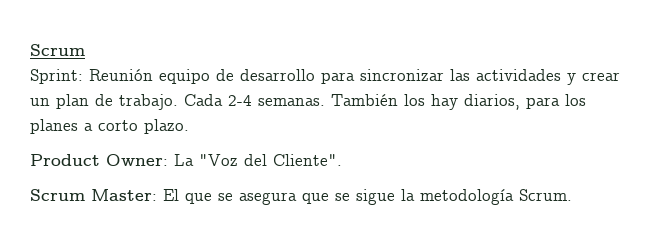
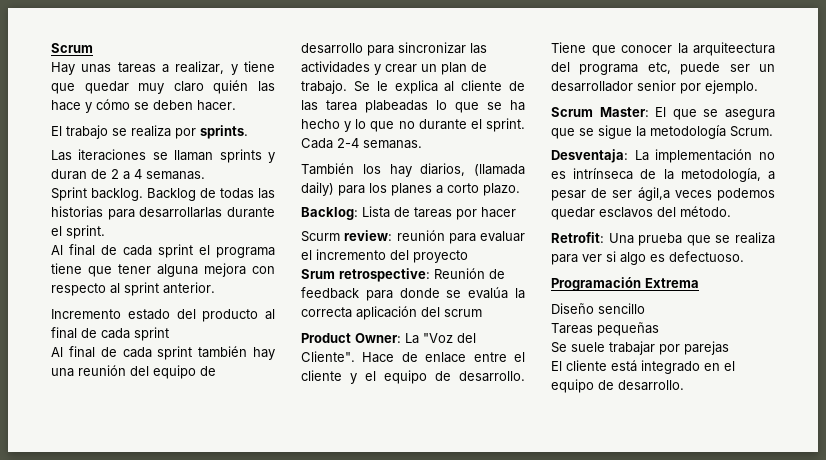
- Sprint: Reunión equipo de desarrollo para sincronizar las actividades y crear un plan de trabajo.
+ Hay unas tareas a realizar, y tiene que quedar muy claro quién las hace y cómo se deben hacer.
+ El trabajo se realiza por sprints.
+ Las iteraciones se llaman sprints y duran de 2 a 4 semanas.
+ Sprint backlog. Backlog de todas las historias para desarrollarlas durante el sprint.
+ Al final de cada sprint el programa tiene que tener alguna mejora con respecto al sprint anterior.
+ Incremento estado del producto al final de cada sprint
+ Al final de cada sprint también hay una reunión del equipo de desarrollo para sincronizar las actividades y crear un plan de trabajo.
+ Se le explica al cliente de las tarea plabeadas lo que se ha hecho y lo que no durante el sprint.
- Cada 2-4 semanas. También los hay diarios, para los planes a corto plazo.
+ Cada 2-4 semanas.
+ También los hay diarios, (llamada daily) para los planes a corto plazo.
+ Backlog: Lista de tareas por hacer
+ Scurm review: reunión para evaluar el incremento del proyecto
+ Srum retrospective: Reunión de feedback para donde se evalúa la correcta aplicación del scrum
+ Hace de enlace entre el cliente y el equipo de desarrollo. Tiene que conocer la arquiteectura del programa etc, puede ser un desarrollador senior por ejemplo.
+ Desventaja: La implementación no es intrínseca de la metodología, a pesar de ser ágil,a veces podemos quedar esclavos del método.
+ Retrofit: Una prueba que se realiza para ver si algo es defectuoso.
+ Programación Extrema
+ Diseño sencillo
+ Tareas pequeñas
+ Se suele trabajar por parejas
+ El cliente está integrado en el equipo de desarrollo.

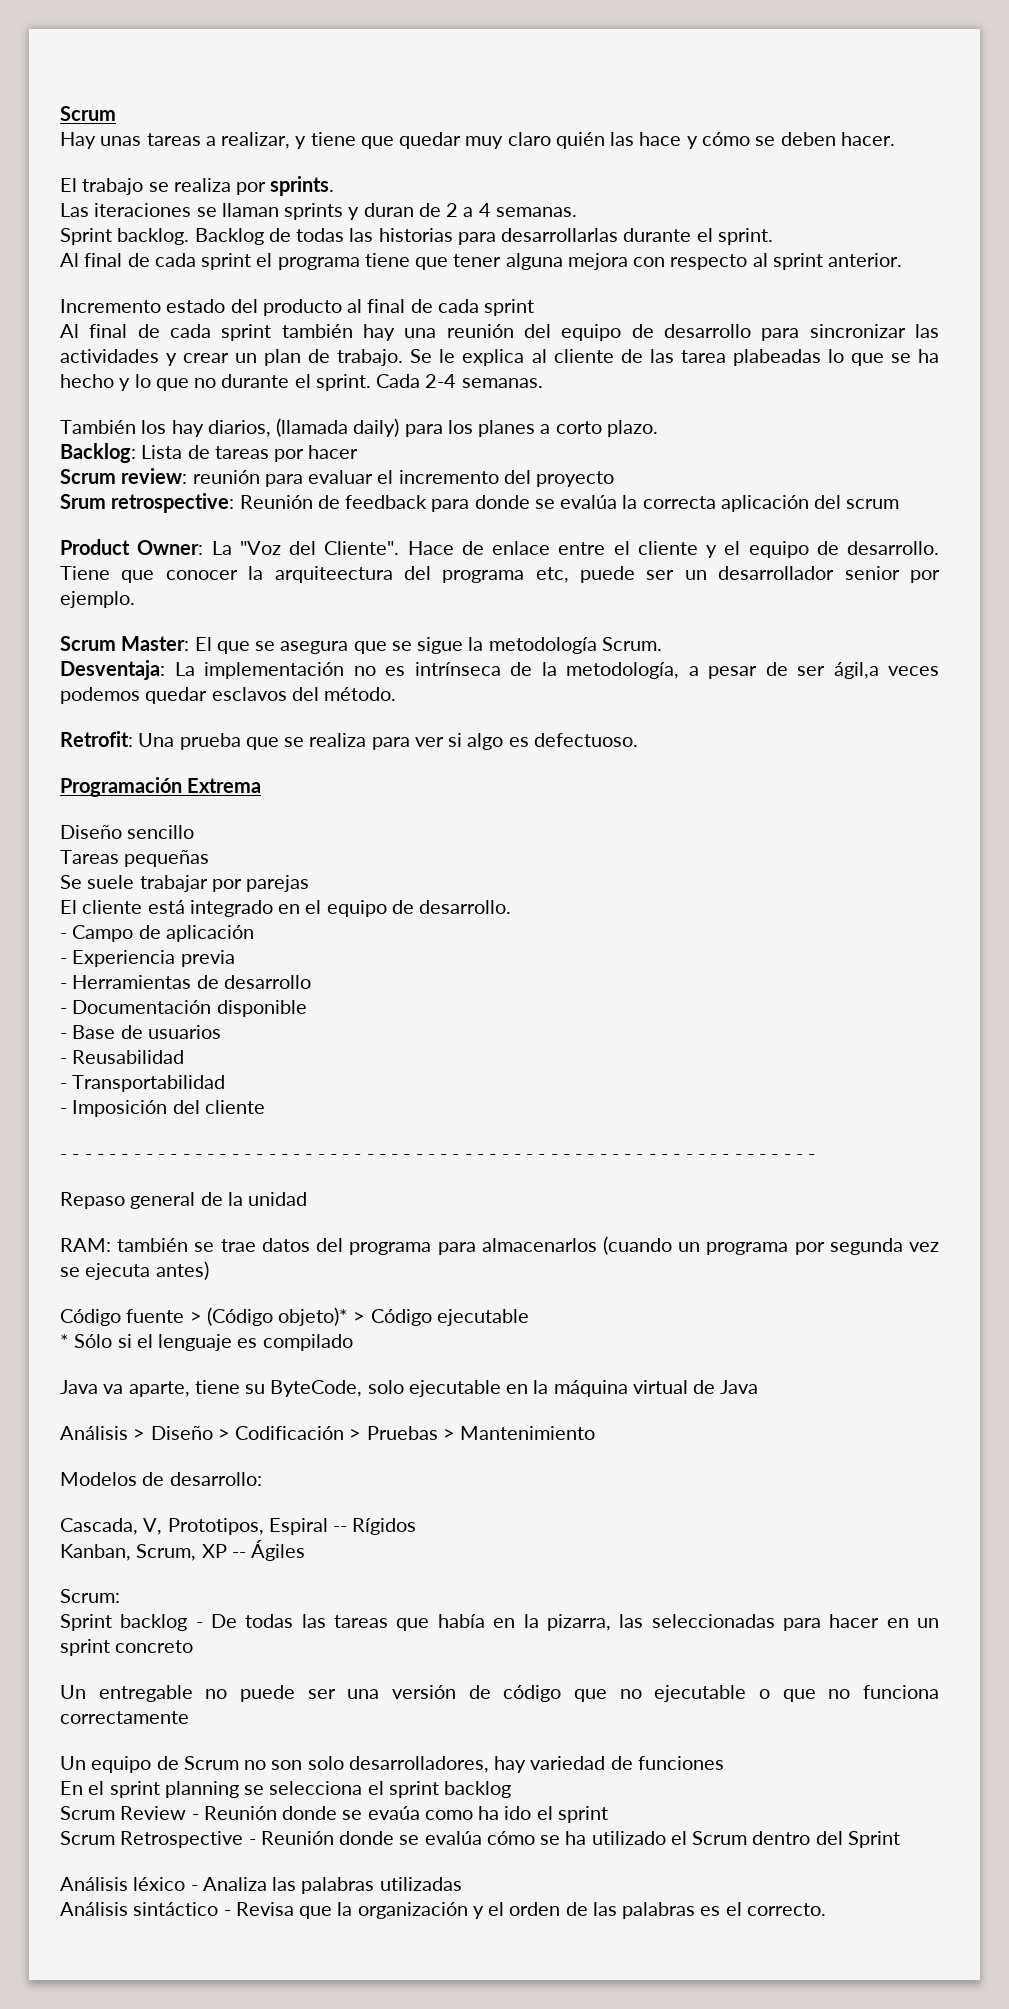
- Scurm review: reunión para evaluar el incremento del proyecto
+ Scrum review: reunión para evaluar el incremento del proyecto
+ - Campo de aplicación
+ - Experiencia previa
+ - Herramientas de desarrollo
+ - Documentación disponible
+ - Base de usuarios
+ - Reusabilidad
+ - Transportabilidad
+ - Imposición del cliente
+ - - - - - - - - - - - - - - - - - - - - - - - - - - - - - - - - - - - - - - - - - - - - - - - - - - - - - - - - - - - - - -
+ Repaso general de la unidad
+ RAM: también se trae datos del programa para almacenarlos (cuando un programa por segunda vez se ejecuta antes)
+ Código fuente > (Código objeto)* > Código ejecutable
+ * Sólo si el lenguaje es compilado
+ Java va aparte, tiene su ByteCode, solo ejecutable en la máquina virtual de Java
+ Análisis > Diseño > Codificación > Pruebas > Mantenimiento
+ Modelos de desarrollo:
+ Cascada, V, Prototipos, Espiral -- Rígidos
+ Kanban, Scrum, XP -- Ágiles
+ Scrum:
+ Sprint backlog - De todas las tareas que había en la pizarra, las seleccionadas para hacer en un sprint concreto
+ Un entregable no puede ser una versión de código que no ejecutable o que no funciona correctamente
+ Un equipo de Scrum no son solo desarrolladores, hay variedad de funciones
+ En el sprint planning se selecciona el sprint backlog
+ Scrum Review - Reunión donde se evaúa como ha ido el sprint
+ Scrum Retrospective - Reunión donde se evalúa cómo se ha utilizado el Scrum dentro del Sprint
+ Análisis léxico - Analiza las palabras utilizadas
+ Análisis sintáctico - Revisa que la organización y el orden de las palabras es el correcto.

